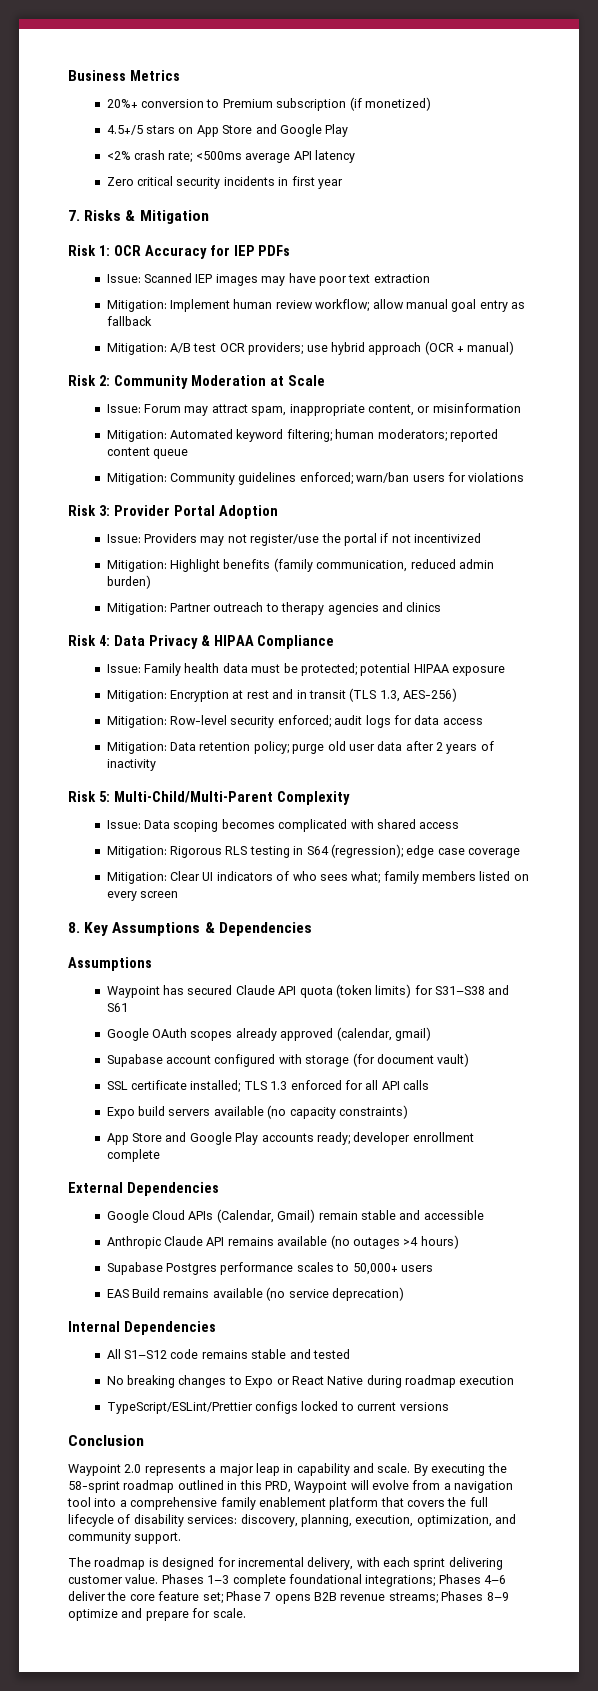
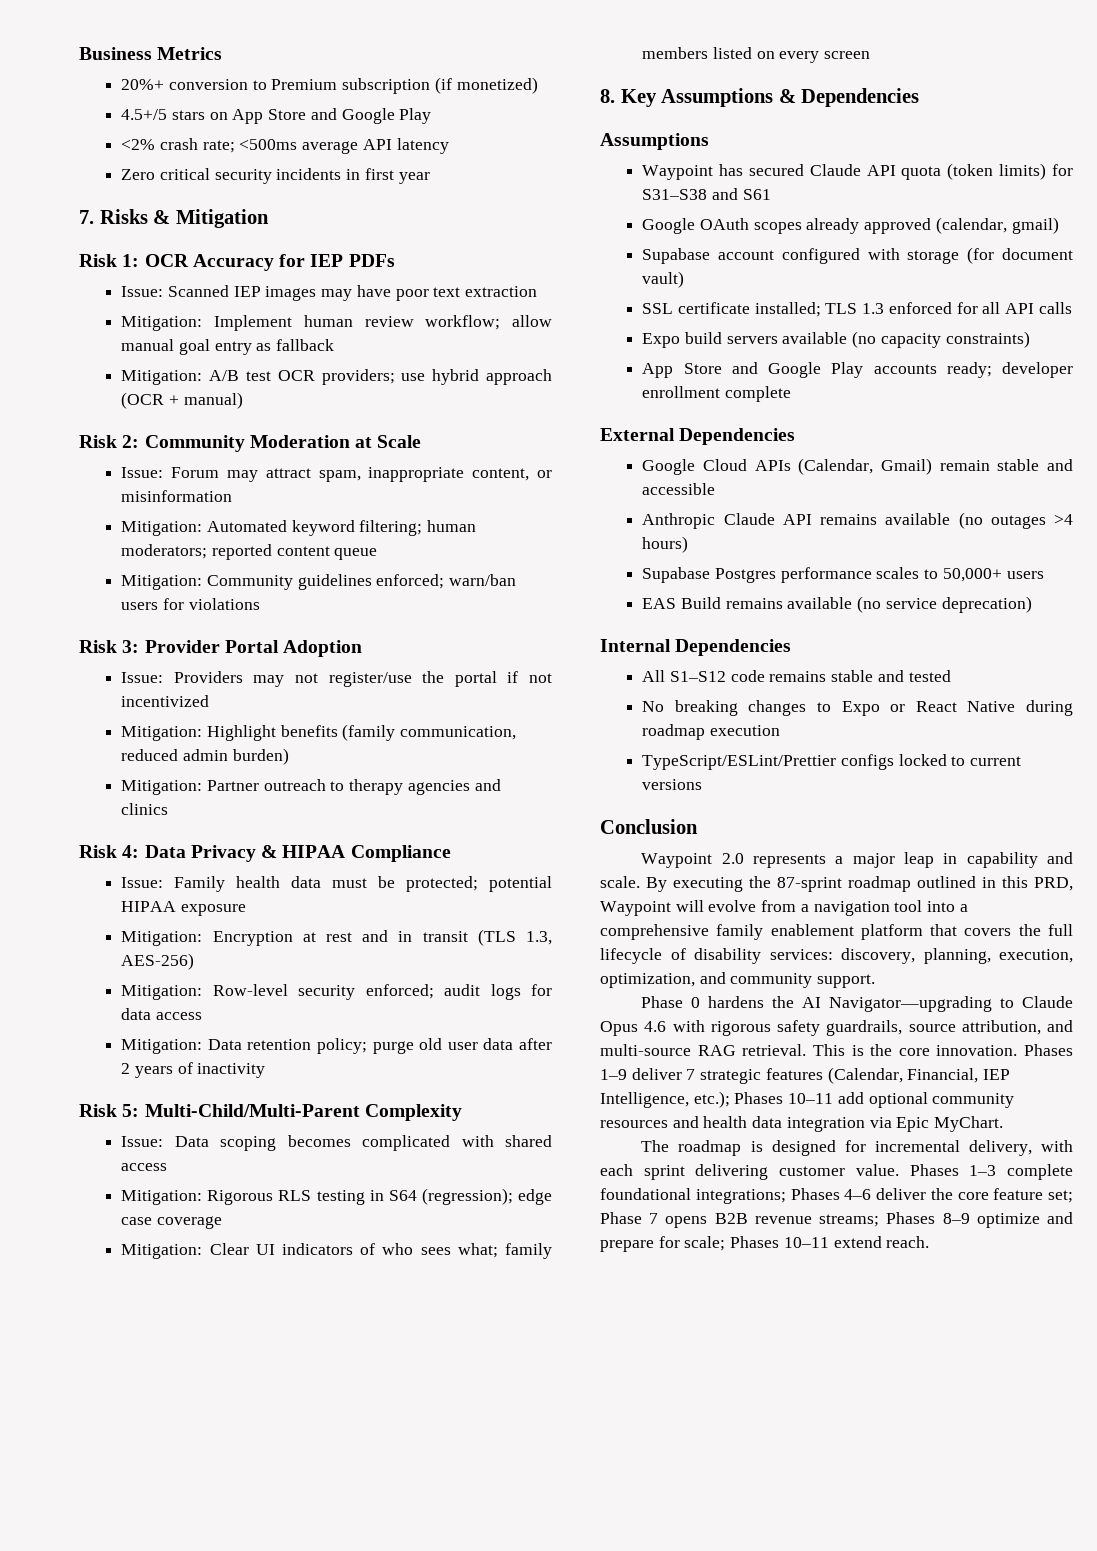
- By executing the 58-sprint roadmap outlined in this PRD, Waypoint will evolve from a navigation tool into a comprehensive family enablement platform that covers the full lifecycle of disability services: discovery, planning, execution, optimization, and community support.
+ By executing the 87-sprint roadmap outlined in this PRD, Waypoint will evolve from a navigation tool into a comprehensive family enablement platform that covers the full lifecycle of disability services: discovery, planning, execution, optimization, and community support.
+ Phase 0 hardens the AI Navigator—upgrading to Claude Opus 4.6 with rigorous safety guardrails, source attribution, and multi-source RAG retrieval. This is the core innovation. Phases 1–9 deliver 7 strategic features (Calendar, Financial, IEP Intelligence, etc.); Phases 10–11 add optional community resources and health data integration via Epic MyChart.
- Phases 1–3 complete foundational integrations; Phases 4–6 deliver the core feature set; Phase 7 opens B2B revenue streams; Phases 8–9 optimize and prepare for scale.
+ Phases 1–3 complete foundational integrations; Phases 4–6 deliver the core feature set; Phase 7 opens B2B revenue streams; Phases 8–9 optimize and prepare for scale; Phases 10–11 extend reach.

